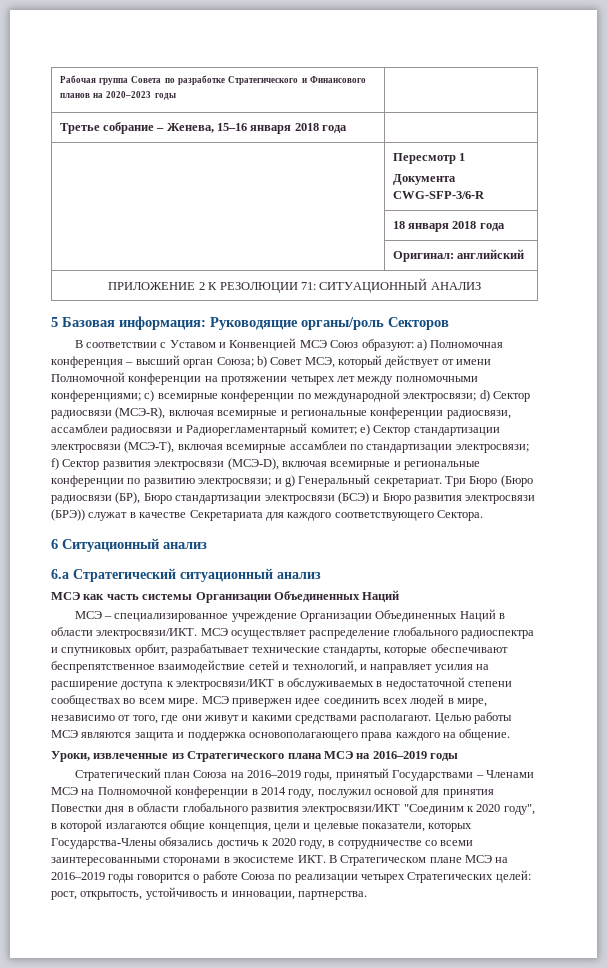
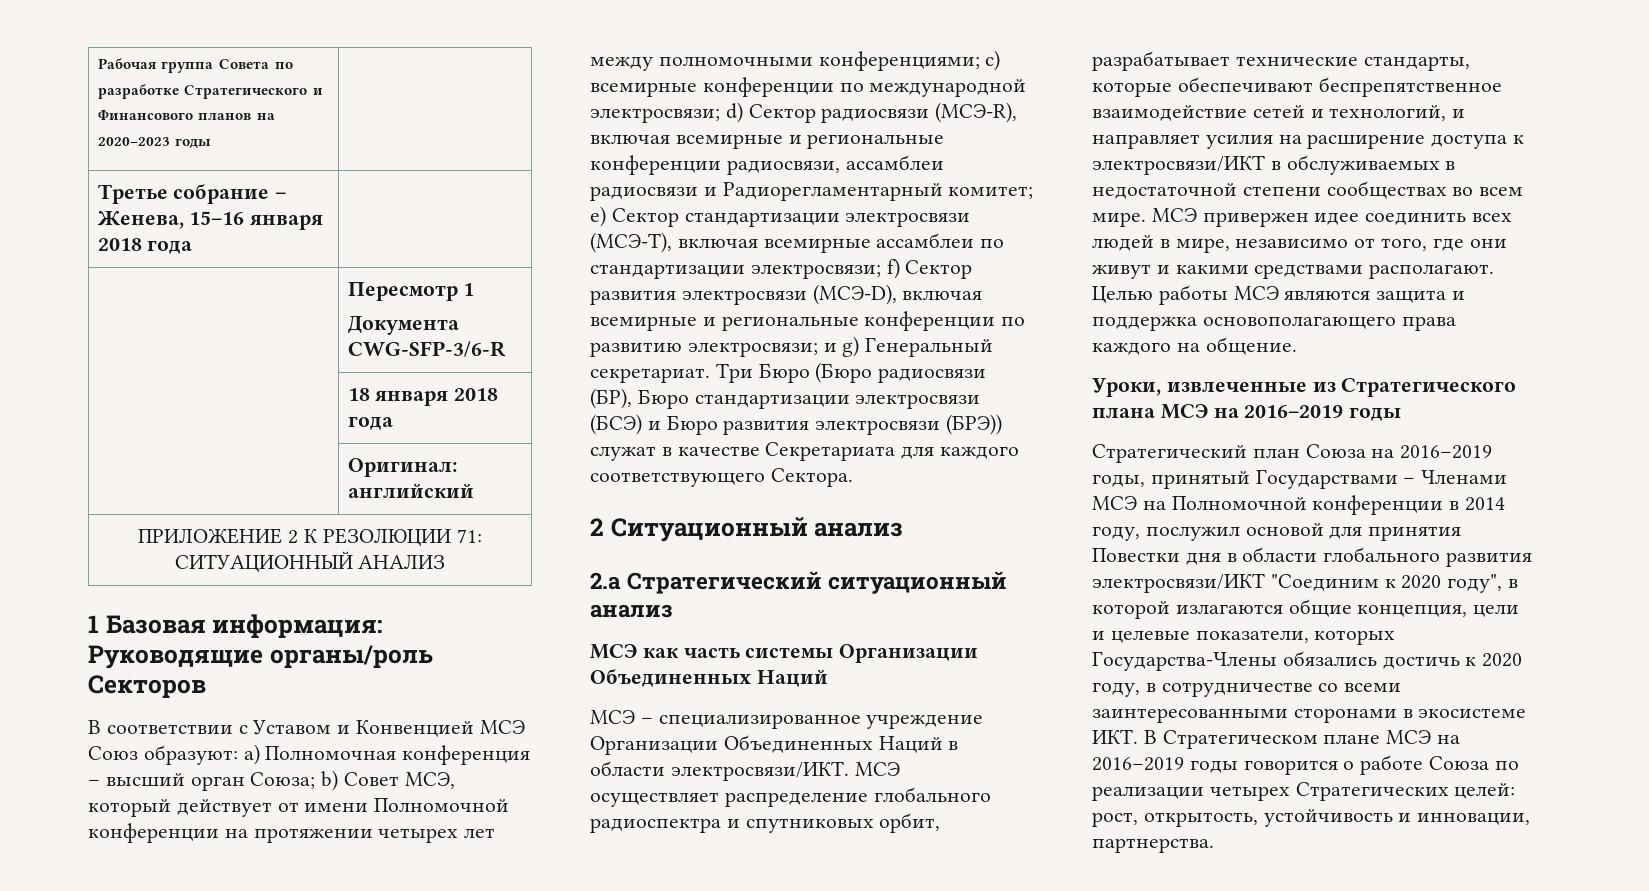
- 5 Базовая информация: Руководящие органы/роль Секторов
+ 1 Базовая информация: Руководящие органы/роль Секторов
- 6 Ситуационный анализ
+ 2 Ситуационный анализ
- 6.a Стратегический ситуационный анализ
+ 2.a Стратегический ситуационный анализ

